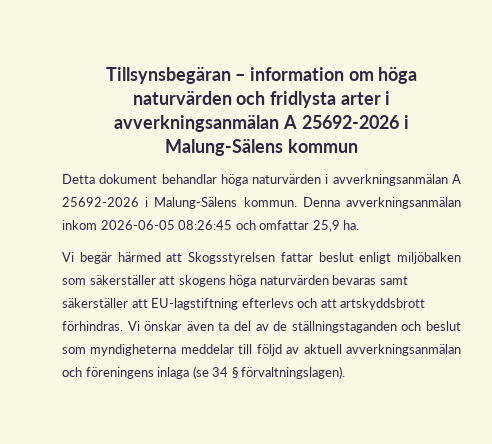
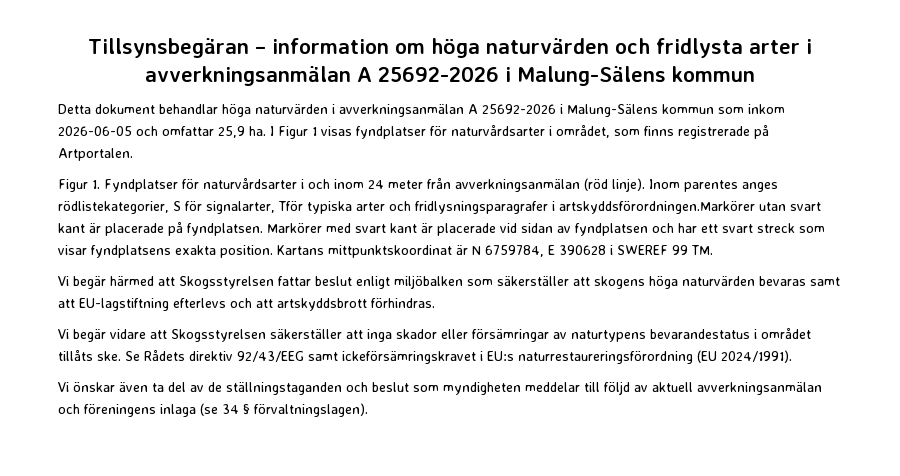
- Detta dokument behandlar höga naturvärden i avverkningsanmälan A 25692-2026 i Malung-Sälens kommun. Denna avverkningsanmälan inkom 2026-06-05 08:26:45 och omfattar 25,9 ha.
+ Detta dokument behandlar höga naturvärden i avverkningsanmälan A 25692-2026 i Malung-Sälens kommun som inkom 2026-06-05 och omfattar 25,9 ha. I Figur 1 visas fyndplatser för naturvårdsarter i området, som finns registrerade på Artportalen.
+ Figur 1. Fyndplatser för naturvårdsarter i och inom 24 meter från avverkningsanmälan (röd linje). Inom parentes anges rödlistekategorier, S för signalarter, Tför typiska arter och fridlysningsparagrafer i artskyddsförordningen.Markörer utan svart kant är placerade på fyndplatsen. Markörer med svart kant är placerade vid sidan av fyndplatsen och har ett svart streck som visar fyndplatsens exakta position. Kartans mittpunktskoordinat är N 6759784, E 390628 i SWEREF 99 TM.
- Vi begär härmed att Skogsstyrelsen fattar beslut enligt miljöbalken som säkerställer att skogens höga naturvärden bevaras samt säkerställer att EU-lagstiftning efterlevs och att artskyddsbrott förhindras. Vi önskar även ta del av de ställningstaganden och beslut som myndigheterna meddelar till följd av aktuell avverkningsanmälan och föreningens inlaga (se 34 § förvaltningslagen).
+ Vi begär härmed att Skogsstyrelsen fattar beslut enligt miljöbalken som säkerställer att skogens höga naturvärden bevaras samt att EU-lagstiftning efterlevs och att artskyddsbrott förhindras.
+ Vi begär vidare att Skogsstyrelsen säkerställer att inga skador eller försämringar av naturtypens bevarandestatus i området tillåts ske. Se Rådets direktiv 92/43/EEG samt ickeförsämringskravet i EU:s naturrestaureringsförordning (EU 2024/1991).
+ Vi önskar även ta del av de ställningstaganden och beslut som myndigheten meddelar till följd av aktuell avverkningsanmälan och föreningens inlaga (se 34 § förvaltningslagen).

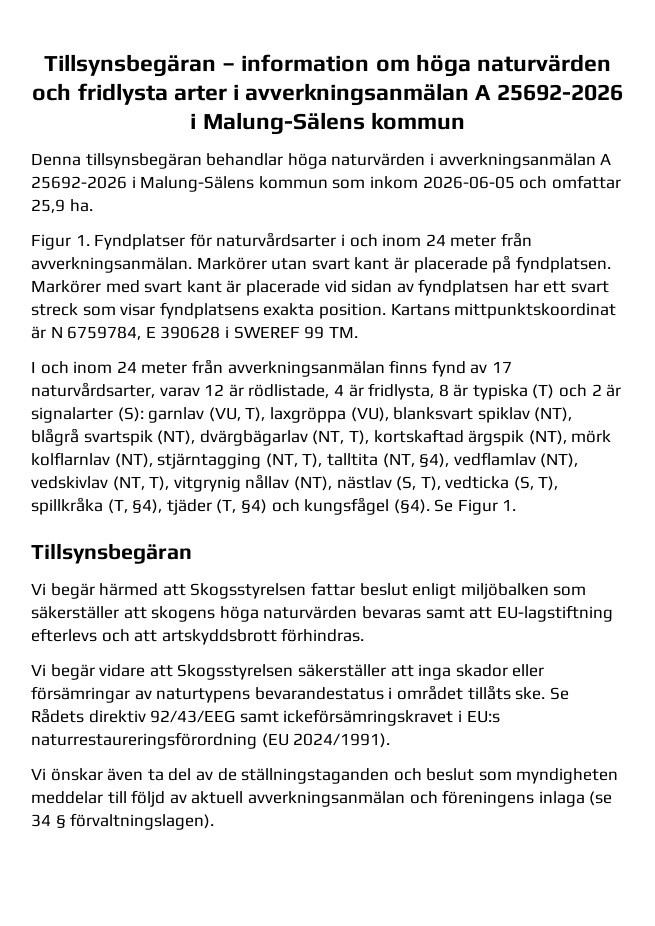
- Detta dokument behandlar höga naturvärden i avverkningsanmälan A 25692-2026 i Malung-Sälens kommun som inkom 2026-06-05 och omfattar 25,9 ha. I Figur 1 visas fyndplatser för naturvårdsarter i området, som finns registrerade på Artportalen.
+ Denna tillsynsbegäran behandlar höga naturvärden i avverkningsanmälan A 25692-2026 i Malung-Sälens kommun som inkom 2026-06-05 och omfattar 25,9 ha.
- Figur 1. Fyndplatser för naturvårdsarter i och inom 24 meter från avverkningsanmälan (röd linje). Inom parentes anges rödlistekategorier, S för signalarter, Tför typiska arter och fridlysningsparagrafer i artskyddsförordningen.Markörer utan svart kant är placerade på fyndplatsen.
+ Figur 1. Fyndplatser för naturvårdsarter i och inom 24 meter från avverkningsanmälan. Markörer utan svart kant är placerade på fyndplatsen.
- Markörer med svart kant är placerade vid sidan av fyndplatsen och har ett svart streck som visar fyndplatsens exakta position.
+ Markörer med svart kant är placerade vid sidan av fyndplatsen har ett svart streck som visar fyndplatsens exakta position.
+ I och inom 24 meter från avverkningsanmälan finns fynd av 17 naturvårdsarter, varav 12 är rödlistade, 4 är fridlysta, 8 är typiska (T) och 2 är signalarter (S): garnlav (VU, T), laxgröppa (VU), blanksvart spiklav (NT), blågrå svartspik (NT), dvärgbägarlav (NT, T), kortskaftad ärgspik (NT), mörk kolflarnlav (NT), stjärntagging (NT, T), talltita (NT, §4), vedflamlav (NT), vedskivlav (NT, T), vitgrynig nållav (NT), nästlav (S, T), vedticka (S, T), spillkråka (T, §4), tjäder (T, §4) och kungsfågel (§4). Se Figur 1.
+ Tillsynsbegäran

